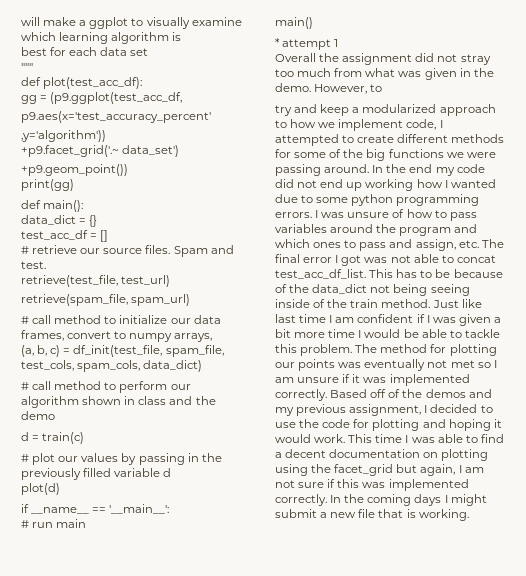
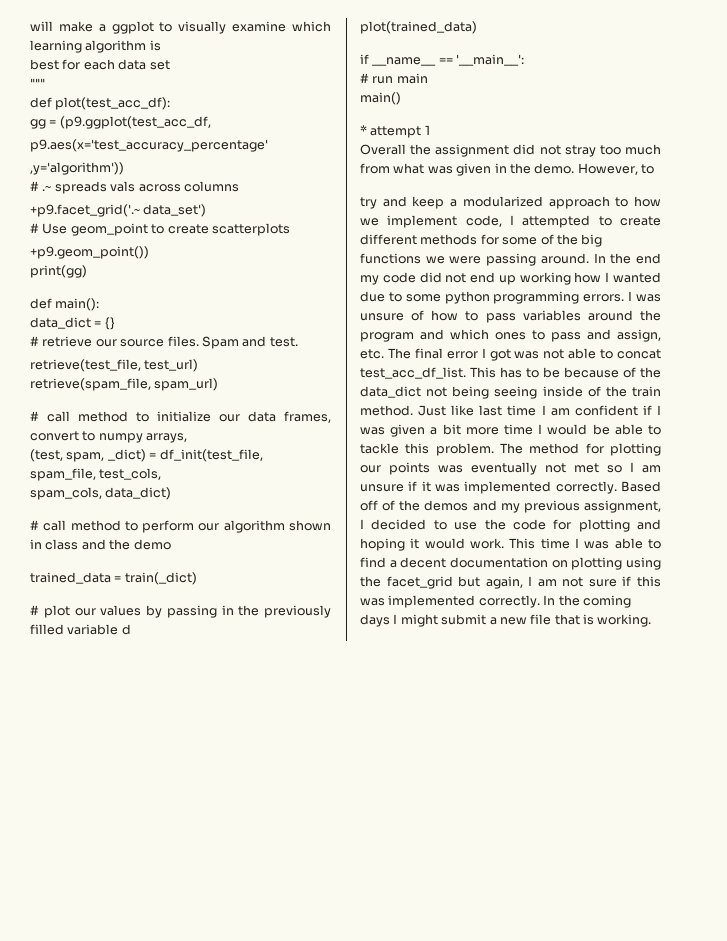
- p9.aes(x='test_accuracy_percent'
+ p9.aes(x='test_accuracy_percentage'
+ # .~ spreads vals across columns
  +p9.facet_grid('.~ data_set')
+ # Use geom_point to create scatterplots
- test_acc_df = []
- (a, b, c) = df_init(test_file, spam_file, test_cols, spam_cols, data_dict)
+ (test, spam, _dict) = df_init(test_file, spam_file, test_cols,
+ spam_cols, data_dict)
- d = train(c)
+ trained_data = train(_dict)
- plot(d)
+ plot(trained_data)

